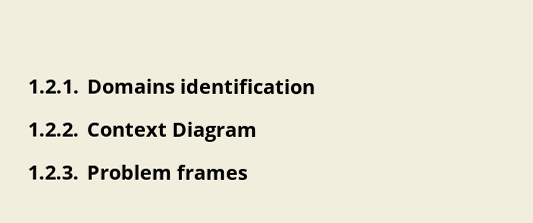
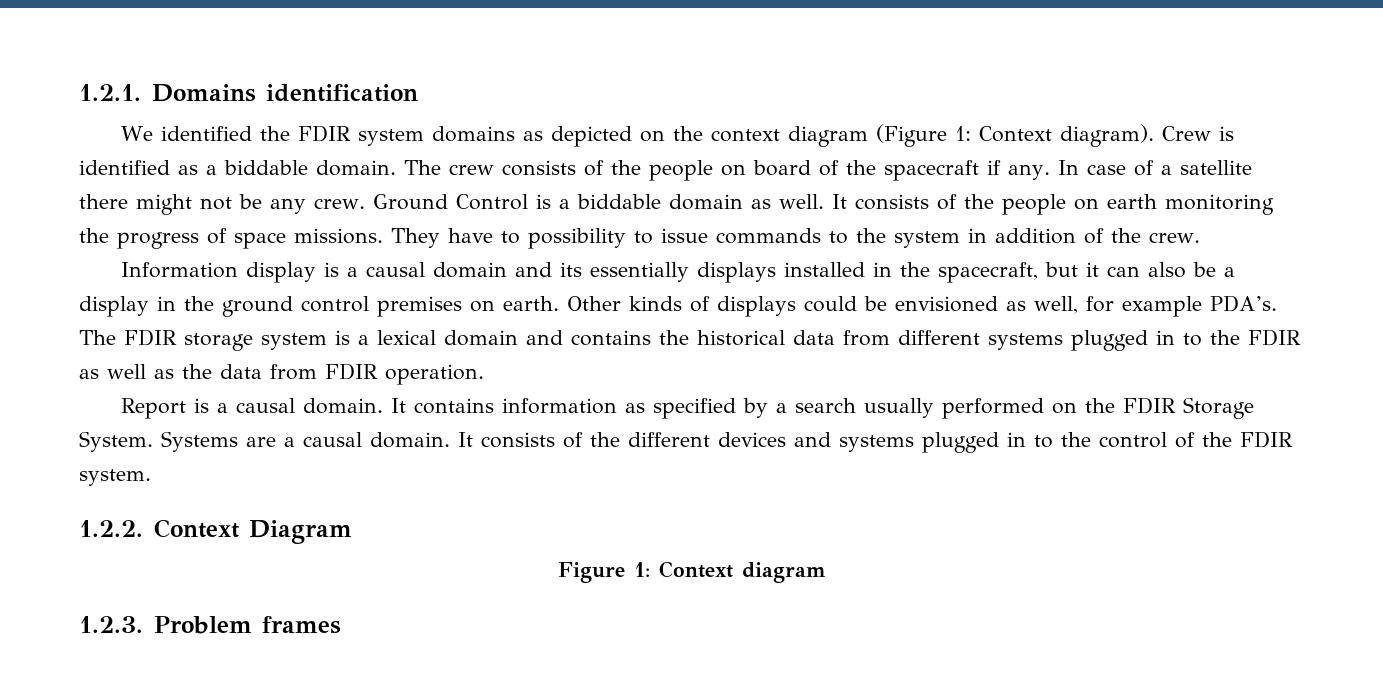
+ We identified the FDIR system domains as depicted on the context diagram (Figure 1: Context diagram). Crew is identified as a biddable domain. The crew consists of the people on board of the spacecraft if any. In case of a satellite there might not be any crew. Ground Control is a biddable domain as well. It consists of the people on earth monitoring the progress of space missions. They have to possibility to issue commands to the system in addition of the crew.
+ Information display is a causal domain and its essentially displays installed in the spacecraft, but it can also be a display in the ground control premises on earth. Other kinds of displays could be envisioned as well, for example PDA’s. The FDIR storage system is a lexical domain and contains the historical data from different systems plugged in to the FDIR as well as the data from FDIR operation.
+ Report is a causal domain. It contains information as specified by a search usually performed on the FDIR Storage System. Systems are a causal domain. It consists of the different devices and systems plugged in to the control of the FDIR system.
+ Figure 1: Context diagram

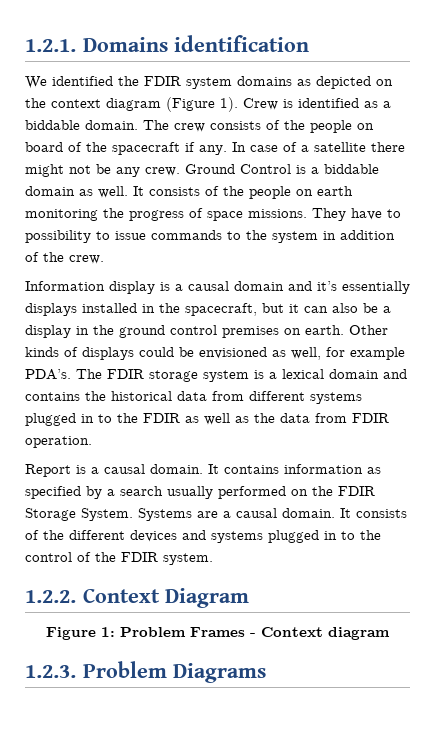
- We identified the FDIR system domains as depicted on the context diagram (Figure 1: Context diagram).
+ We identified the FDIR system domains as depicted on the context diagram (Figure 1).
- Information display is a causal domain and its essentially displays installed in the spacecraft, but it can also be a display in the ground control premises on earth.
+ Information display is a causal domain and it’s essentially displays installed in the spacecraft, but it can also be a display in the ground control premises on earth.
- Figure 1: Context diagram
+ Figure 1: Problem Frames - Context diagram
- 1.2.3. Problem frames
+ 1.2.3. Problem Diagrams

